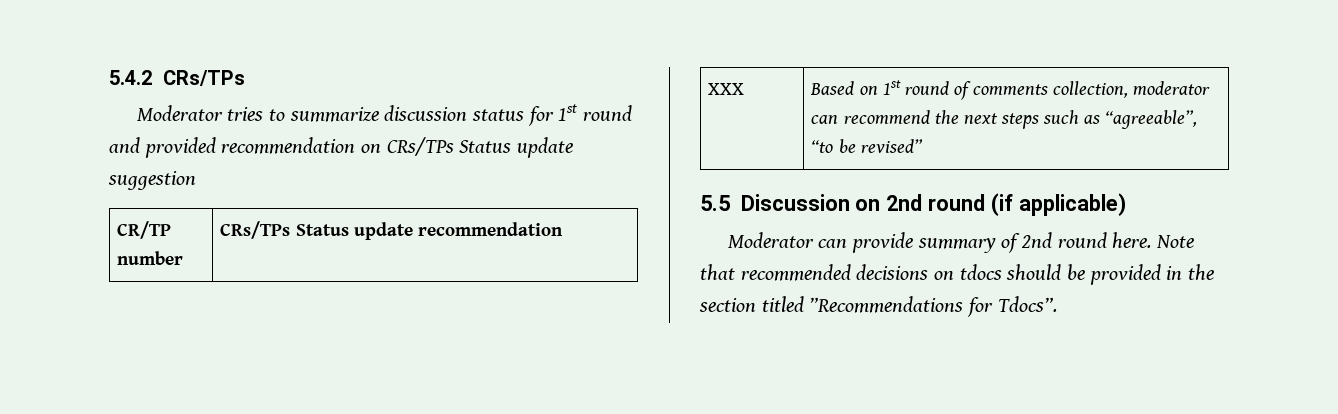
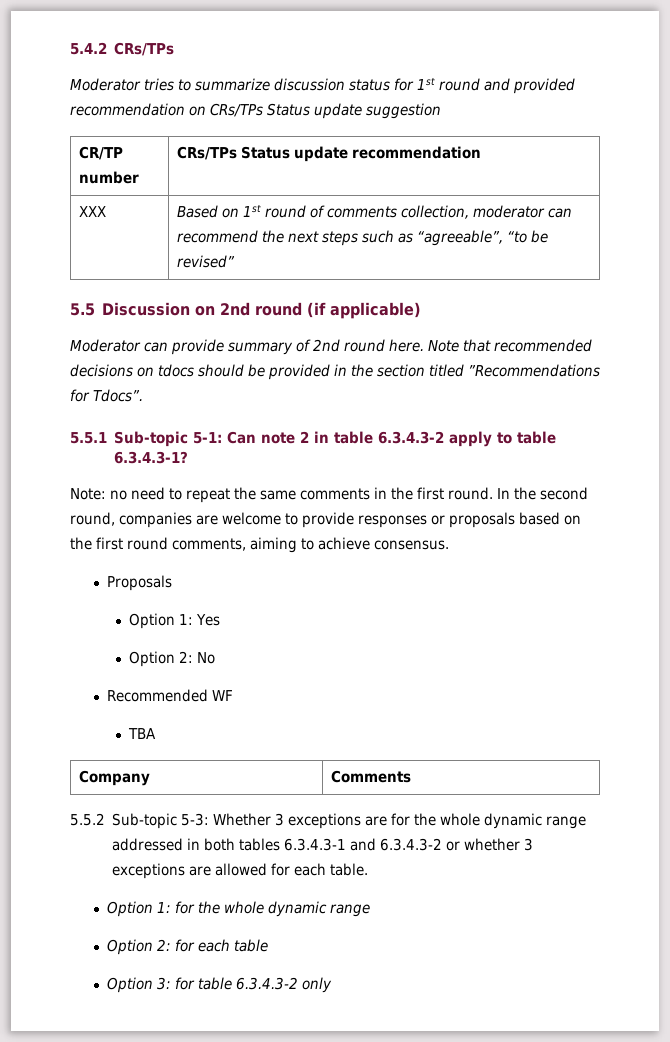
+ 5.5.1 Sub-topic 5-1: Can note 2 in table 6.3.4.3-2 apply to table 6.3.4.3-1?
+ Note: no need to repeat the same comments in the first round. In the second round, companies are welcome to provide responses or proposals based on the first round comments, aiming to achieve consensus.
+ Proposals
+ Option 1: Yes
+ Option 2: No
+ Recommended WF
+ TBA
+ Company | Comments
+ 5.5.2 Sub-topic 5-3: Whether 3 exceptions are for the whole dynamic range addressed in both tables 6.3.4.3-1 and 6.3.4.3-2 or whether 3 exceptions are allowed for each table.
+ Option 1: for the whole dynamic range
+ Option 2: for each table
+ Option 3: for table 6.3.4.3-2 only

